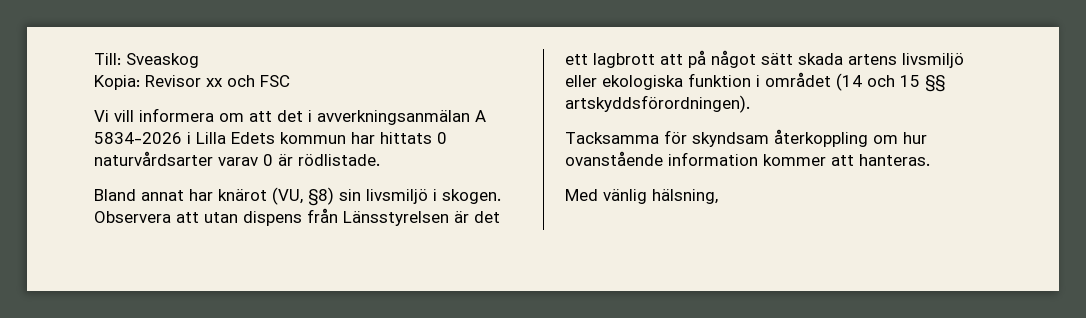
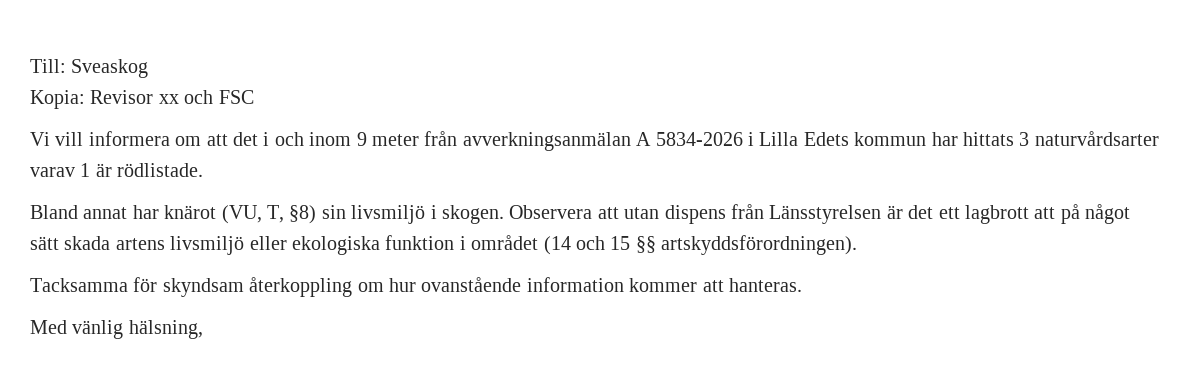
- Vi vill informera om att det i avverkningsanmälan A 5834-2026 i Lilla Edets kommun har hittats 0 naturvårdsarter varav 0 är rödlistade.
+ Vi vill informera om att det i och inom 9 meter från avverkningsanmälan A 5834-2026 i Lilla Edets kommun har hittats 3 naturvårdsarter varav 1 är rödlistade.
- Bland annat har knärot (VU, §8) sin livsmiljö i skogen.
+ Bland annat har knärot (VU, T, §8) sin livsmiljö i skogen.

